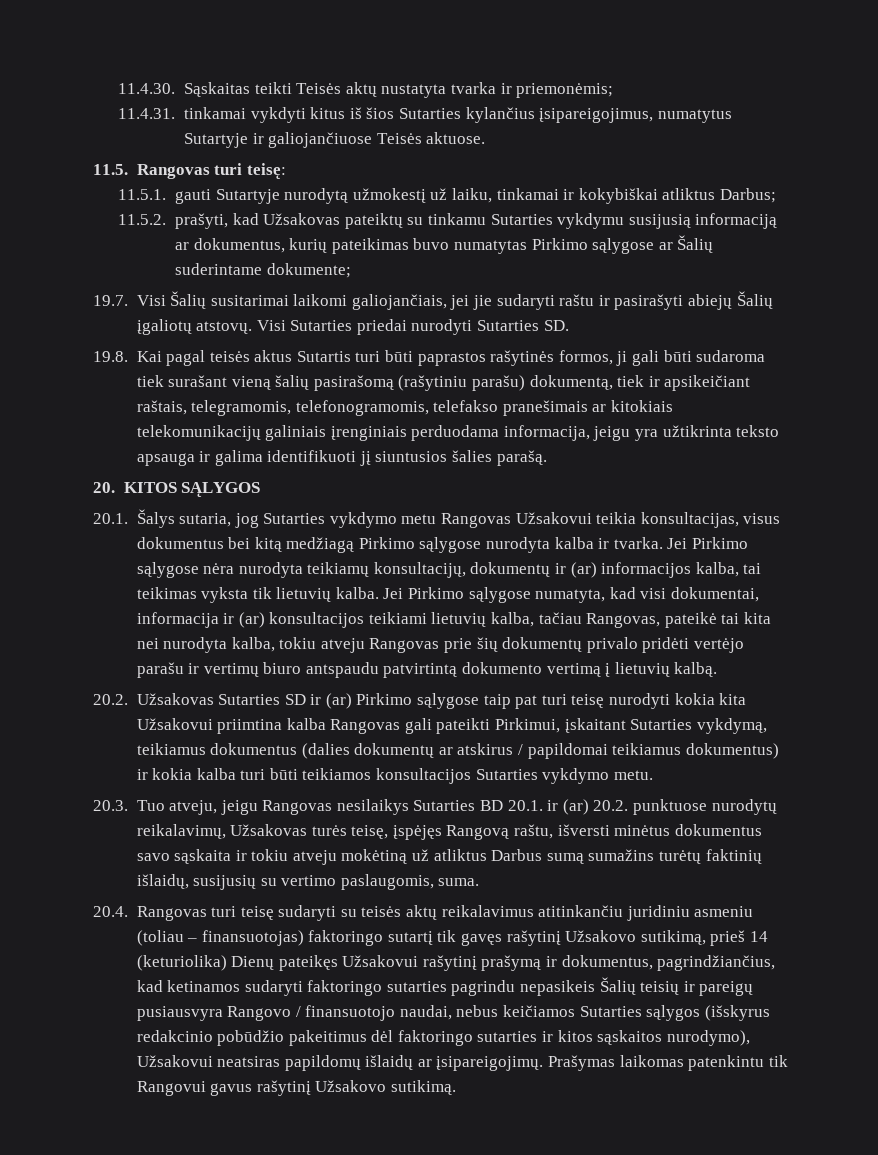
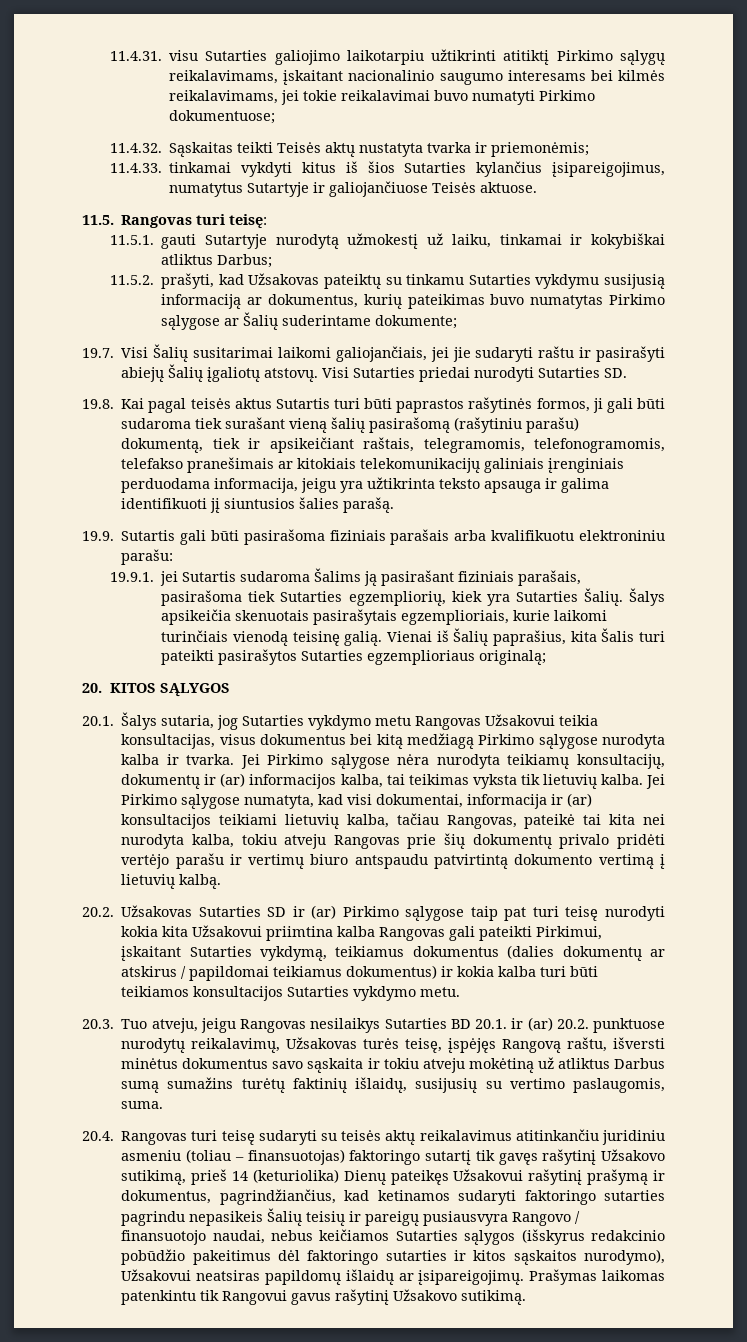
- 11.4.30. Sąskaitas teikti Teisės aktų nustatyta tvarka ir priemonėmis;
+ 11.4.31. visu Sutarties galiojimo laikotarpiu užtikrinti atitiktį Pirkimo sąlygų reikalavimams, įskaitant nacionalinio saugumo interesams bei kilmės reikalavimams, jei tokie reikalavimai buvo numatyti Pirkimo dokumentuose;
+ 11.4.32. Sąskaitas teikti Teisės aktų nustatyta tvarka ir priemonėmis;
- 11.4.31. tinkamai vykdyti kitus iš šios Sutarties kylančius įsipareigojimus, numatytus Sutartyje ir galiojančiuose Teisės aktuose.
+ 11.4.33. tinkamai vykdyti kitus iš šios Sutarties kylančius įsipareigojimus, numatytus Sutartyje ir galiojančiuose Teisės aktuose.
+ 19.9. Sutartis gali būti pasirašoma fiziniais parašais arba kvalifikuotu elektroniniu parašu:
+ 19.9.1. jei Sutartis sudaroma Šalims ją pasirašant fiziniais parašais, pasirašoma tiek Sutarties egzempliorių, kiek yra Sutarties Šalių. Šalys apsikeičia skenuotais pasirašytais egzemplioriais, kurie laikomi turinčiais vienodą teisinę galią. Vienai iš Šalių paprašius, kita Šalis turi pateikti pasirašytos Sutarties egzemplioriaus originalą;

